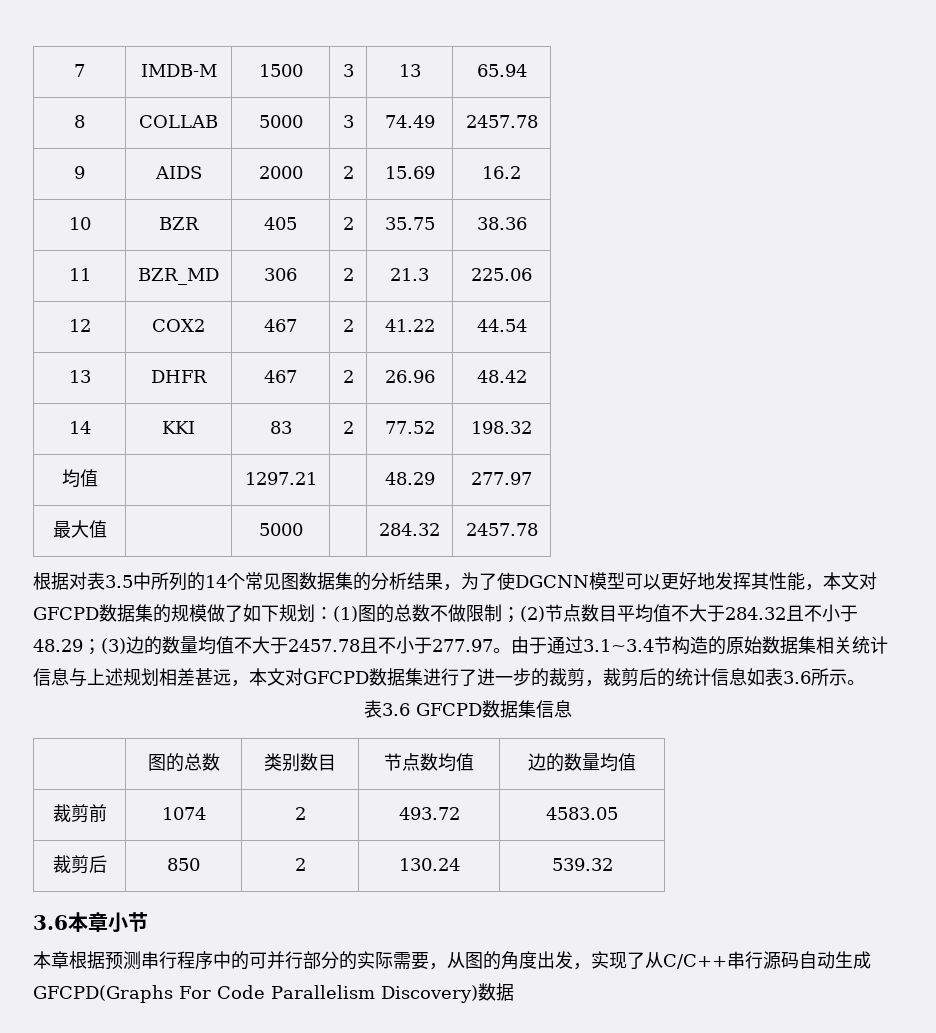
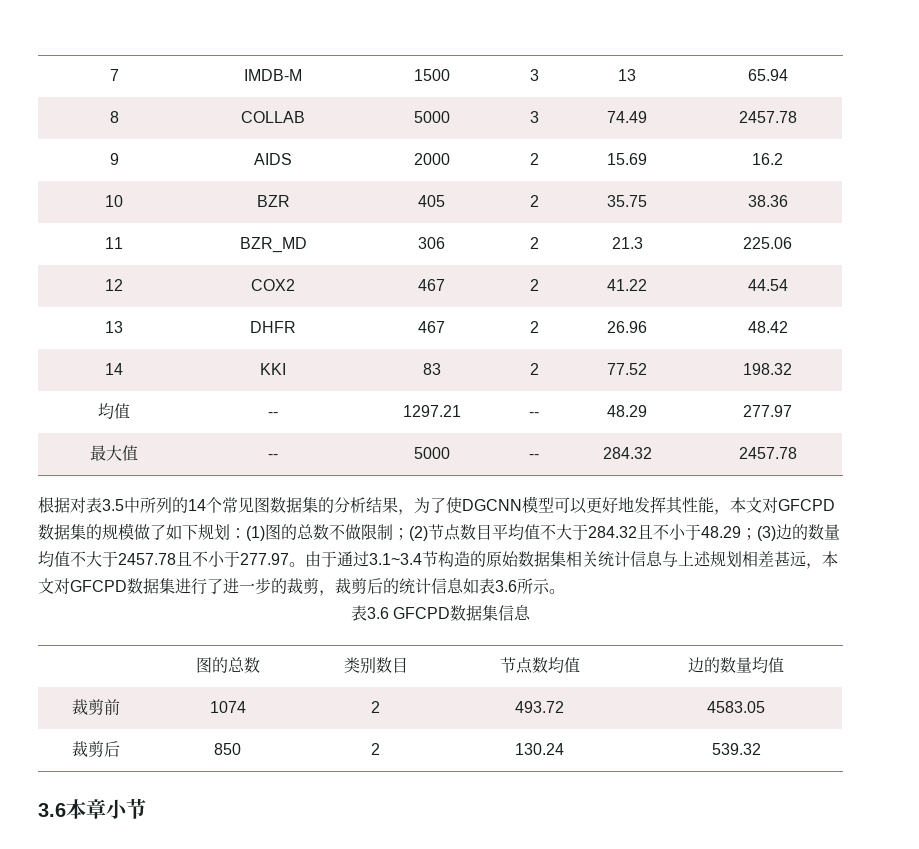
- 均值 | | 1297.21 | | 48.29 | 277.97
+ 均值 | -- | 1297.21 | -- | 48.29 | 277.97
- 最大值 | | 5000 | | 284.32 | 2457.78
+ 最大值 | -- | 5000 | -- | 284.32 | 2457.78
- 本章根据预测串行程序中的可并行部分的实际需要，从图的角度出发，实现了从C/C++串行源码自动生成GFCPD(Graphs For Code Parallelism Discovery)数据

